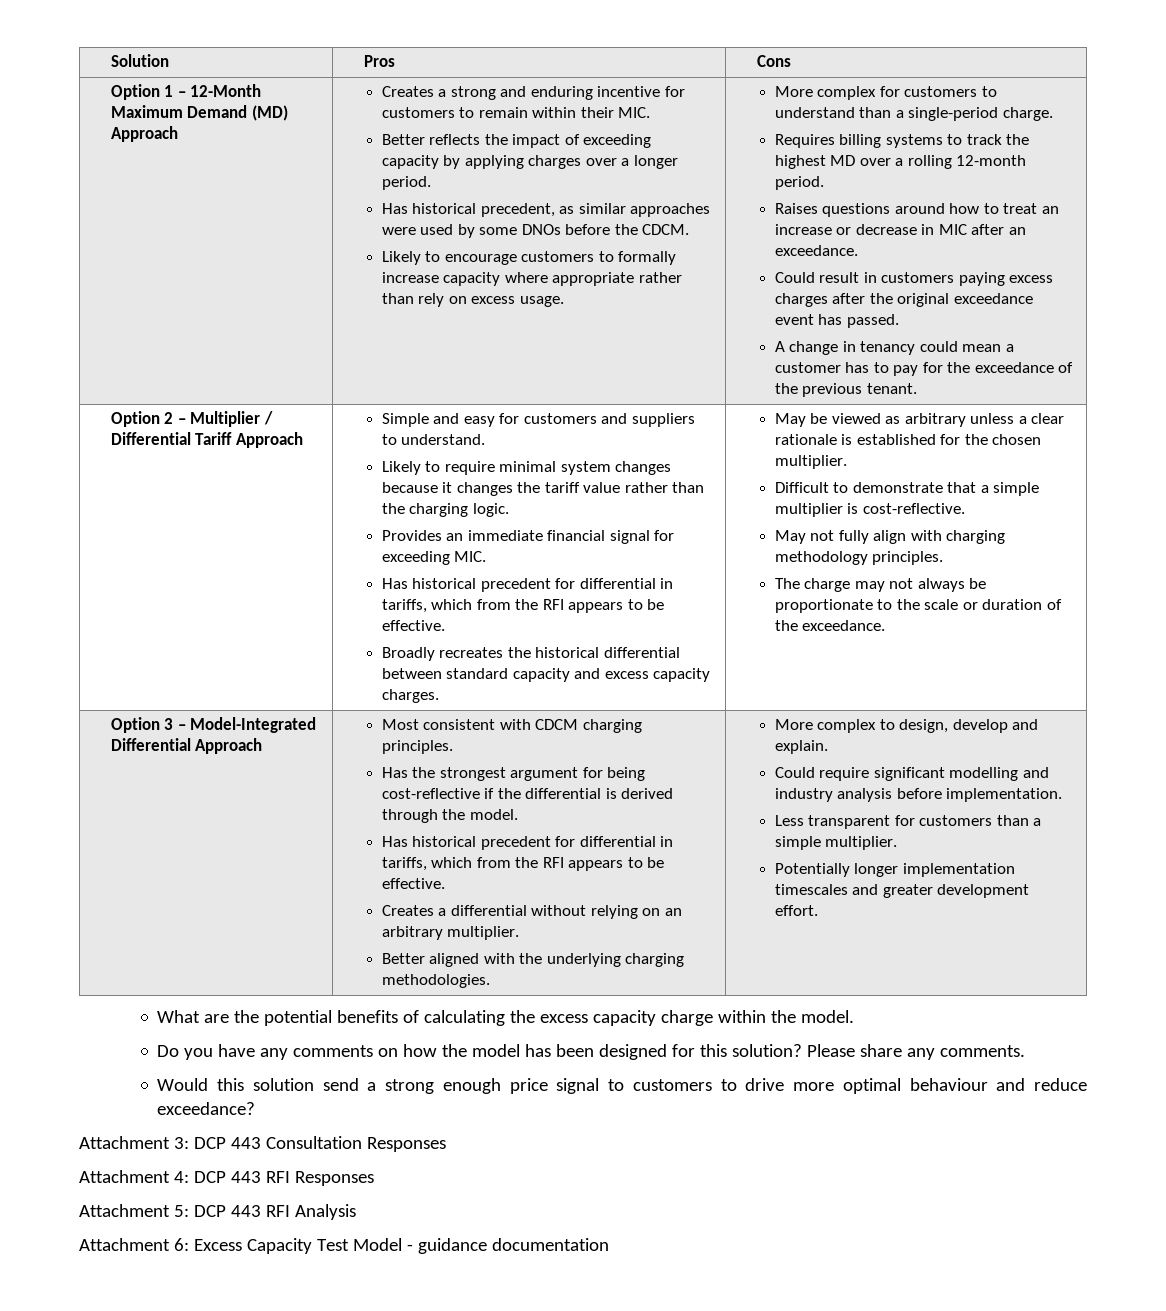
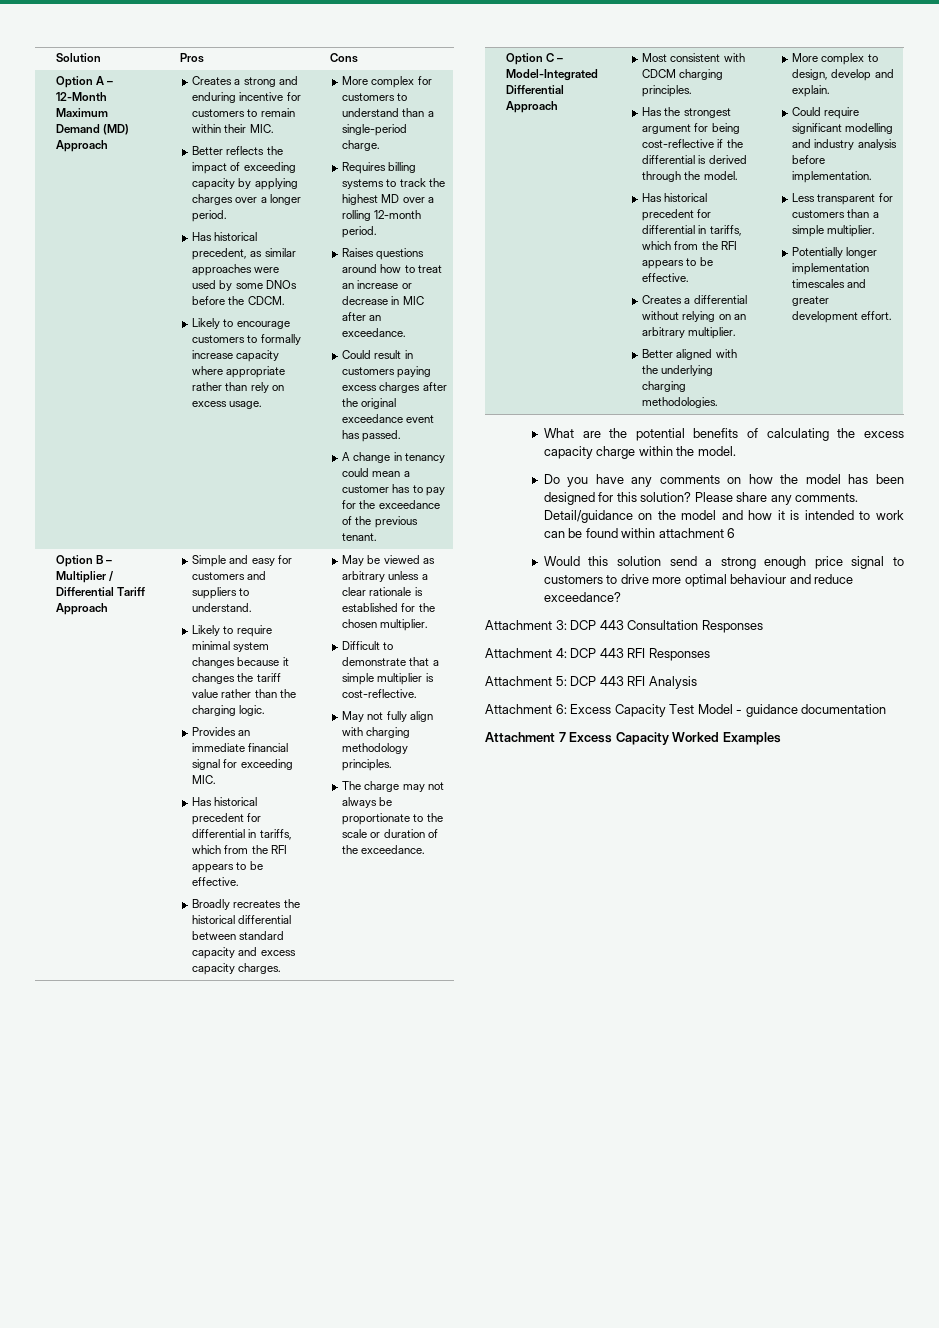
- Option 1 – 12-Month Maximum Demand (MD) Approach
+ Option A – 12-Month Maximum Demand (MD) Approach
- Option 2 – Multiplier / Differential Tariff Approach
+ Option B – Multiplier / Differential Tariff Approach
- Option 3 – Model-Integrated Differential Approach
+ Option C – Model-Integrated Differential Approach
+ Detail/guidance on the model and how it is intended to work can be found within attachment 6
+ Attachment 7 Excess Capacity Worked Examples

